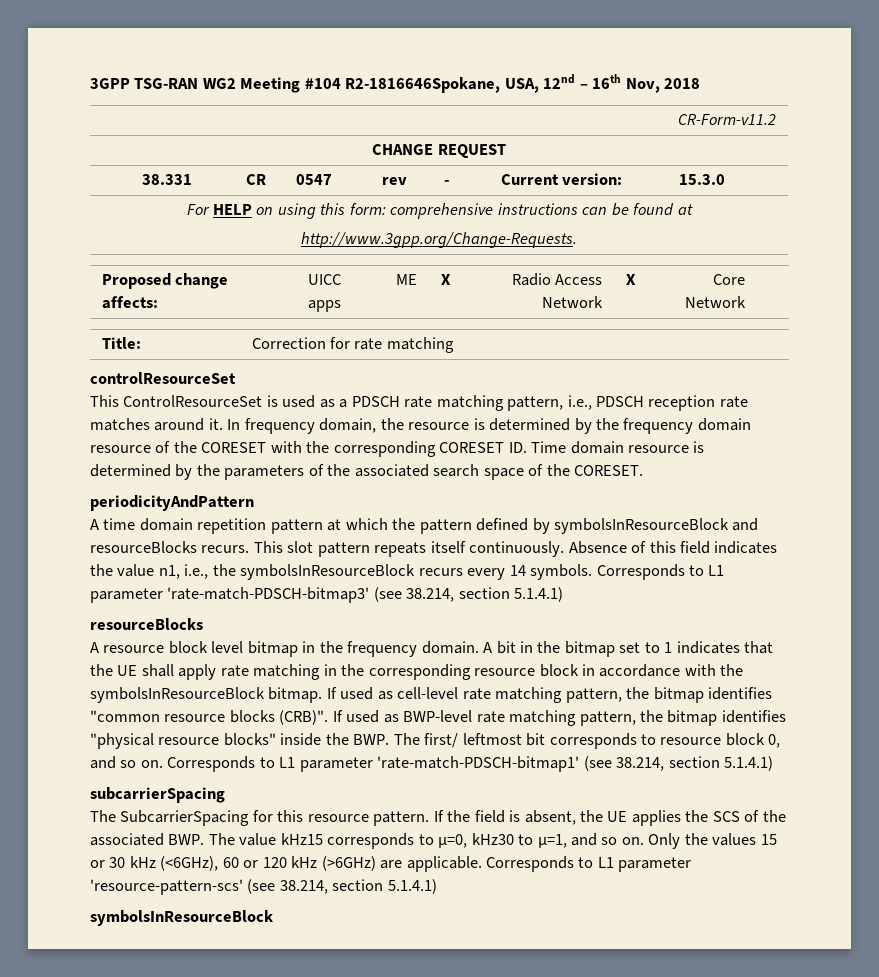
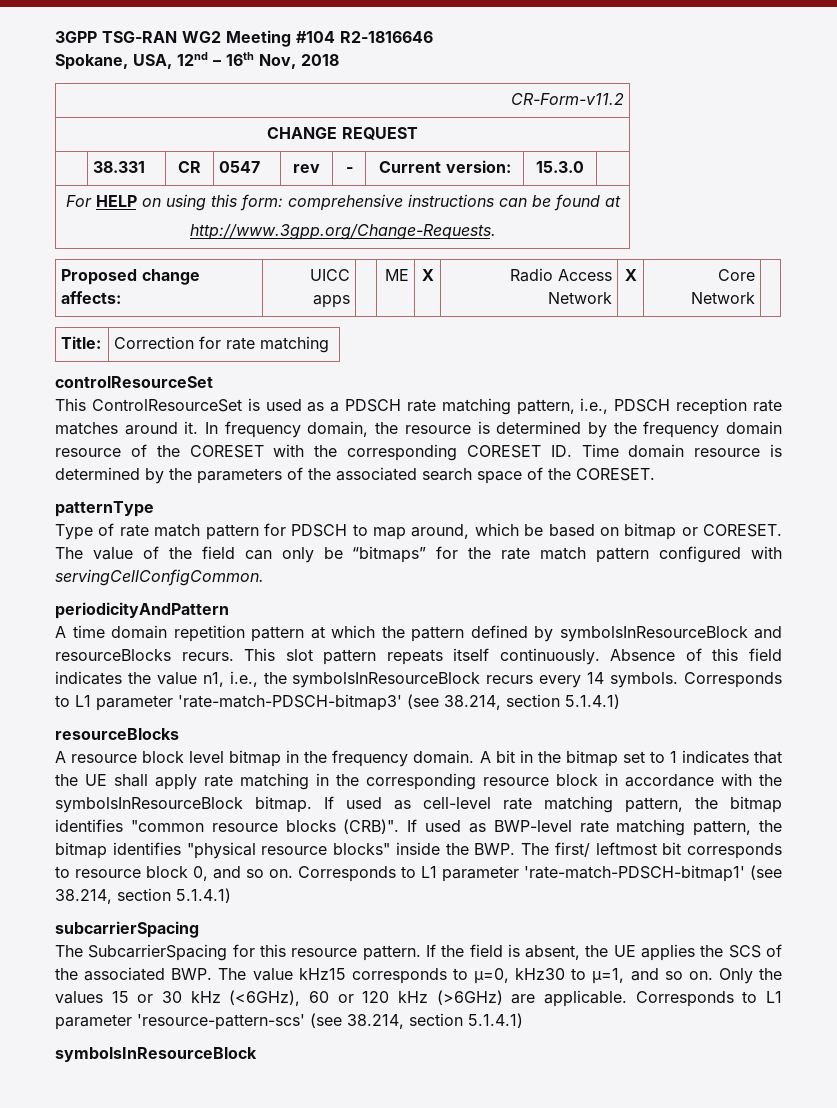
- 3GPP TSG-RAN WG2 Meeting #104 R2-1816646Spokane, USA, 12nd – 16th Nov, 2018
+ 3GPP TSG-RAN WG2 Meeting #104 R2-1816646
+ Spokane, USA, 12nd – 16th Nov, 2018
+ patternType
+ Type of rate match pattern for PDSCH to map around, which be based on bitmap or CORESET. The value of the field can only be “bitmaps” for the rate match pattern configured with servingCellConfigCommon.

